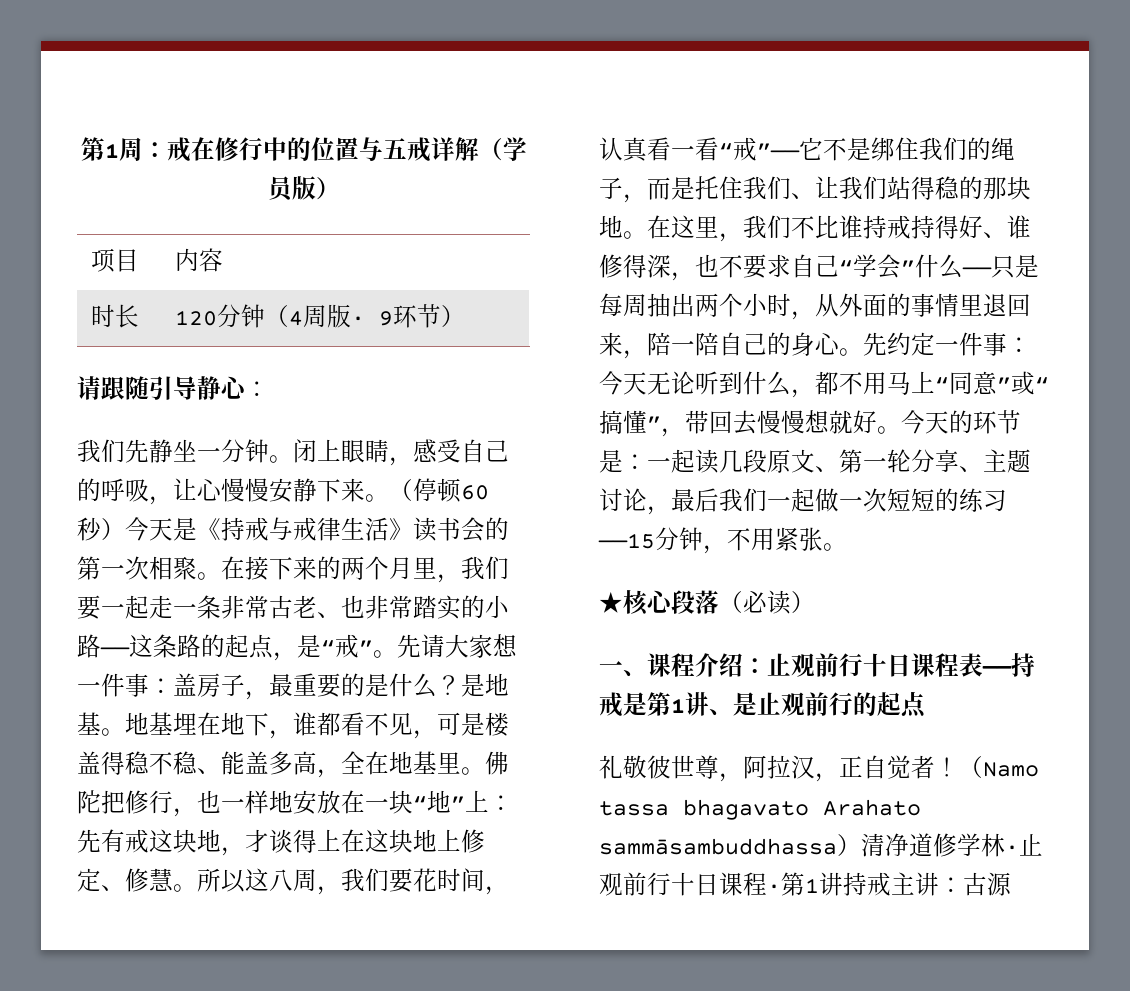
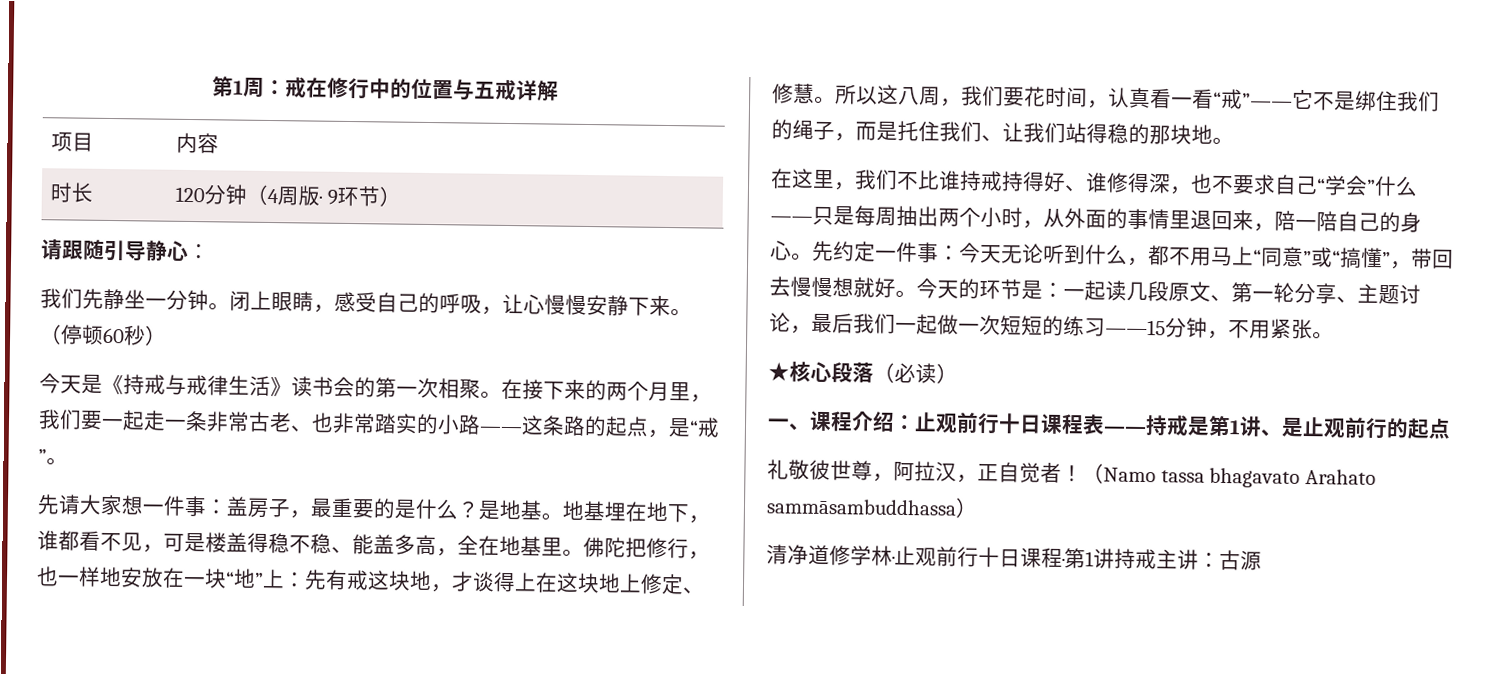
- 第1周：戒在修行中的位置与五戒详解（学员版）
+ 第1周：戒在修行中的位置与五戒详解
- （停顿60秒）今天是《持戒与戒律生活》读书会的第一次相聚。
+ （停顿60秒）
+ 今天是《持戒与戒律生活》读书会的第一次相聚。
- 在接下来的两个月里，我们要一起走一条非常古老、也非常踏实的小路——这条路的起点，是“戒”。先请大家想一件事：盖房子，最重要的是什么？
+ 在接下来的两个月里，我们要一起走一条非常古老、也非常踏实的小路——这条路的起点，是“戒”。
+ 先请大家想一件事：盖房子，最重要的是什么？
- 所以这八周，我们要花时间，认真看一看“戒”——它不是绑住我们的绳子，而是托住我们、让我们站得稳的那块地。在这里，我们不比谁持戒持得好、谁修得深，也不要求自己“学会”什么——只是每周抽出两个小时，从外面的事情里退回来，陪一陪自己的身心。
+ 所以这八周，我们要花时间，认真看一看“戒”——它不是绑住我们的绳子，而是托住我们、让我们站得稳的那块地。
+ 在这里，我们不比谁持戒持得好、谁修得深，也不要求自己“学会”什么——只是每周抽出两个小时，从外面的事情里退回来，陪一陪自己的身心。
- （Namo tassa bhagavato Arahato sammāsambuddhassa）清净道修学林·止观前行十日课程·第1讲持戒主讲：古源
+ （Namo tassa bhagavato Arahato sammāsambuddhassa）
+ 清净道修学林·止观前行十日课程·第1讲持戒主讲：古源

